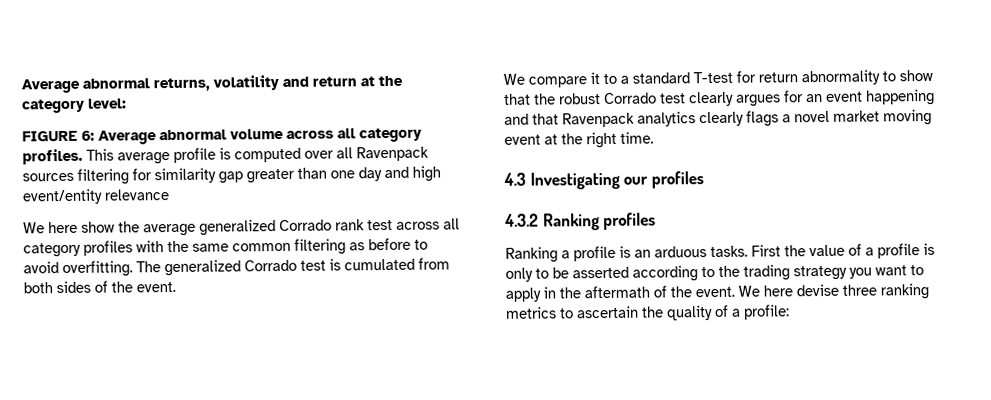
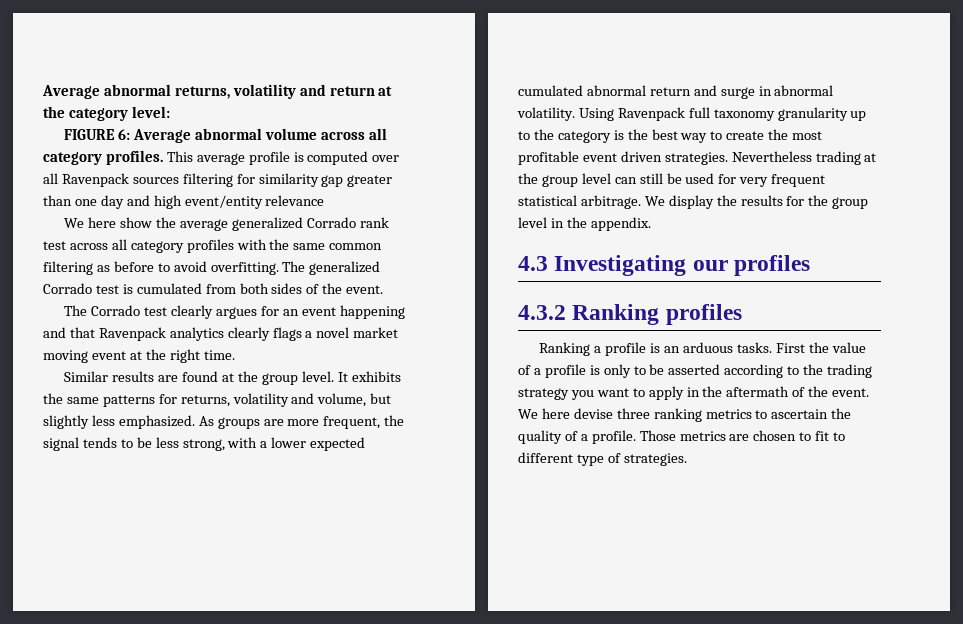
- We compare it to a standard T-test for return abnormality to show that the robust Corrado test clearly argues for an event happening and that Ravenpack analytics clearly flags a novel market moving event at the right time.
+ The Corrado test clearly argues for an event happening and that Ravenpack analytics clearly flags a novel market moving event at the right time.
+ Similar results are found at the group level. It exhibits the same patterns for returns, volatility and volume, but slightly less emphasized. As groups are more frequent, the signal tends to be less strong, with a lower expected cumulated abnormal return and surge in abnormal volatility. Using Ravenpack full taxonomy granularity up to the category is the best way to create the most profitable event driven strategies. Nevertheless trading at the group level can still be used for very frequent statistical arbitrage. We display the results for the group level in the appendix.
- We here devise three ranking metrics to ascertain the quality of a profile:
+ We here devise three ranking metrics to ascertain the quality of a profile. Those metrics are chosen to fit to different type of strategies.

